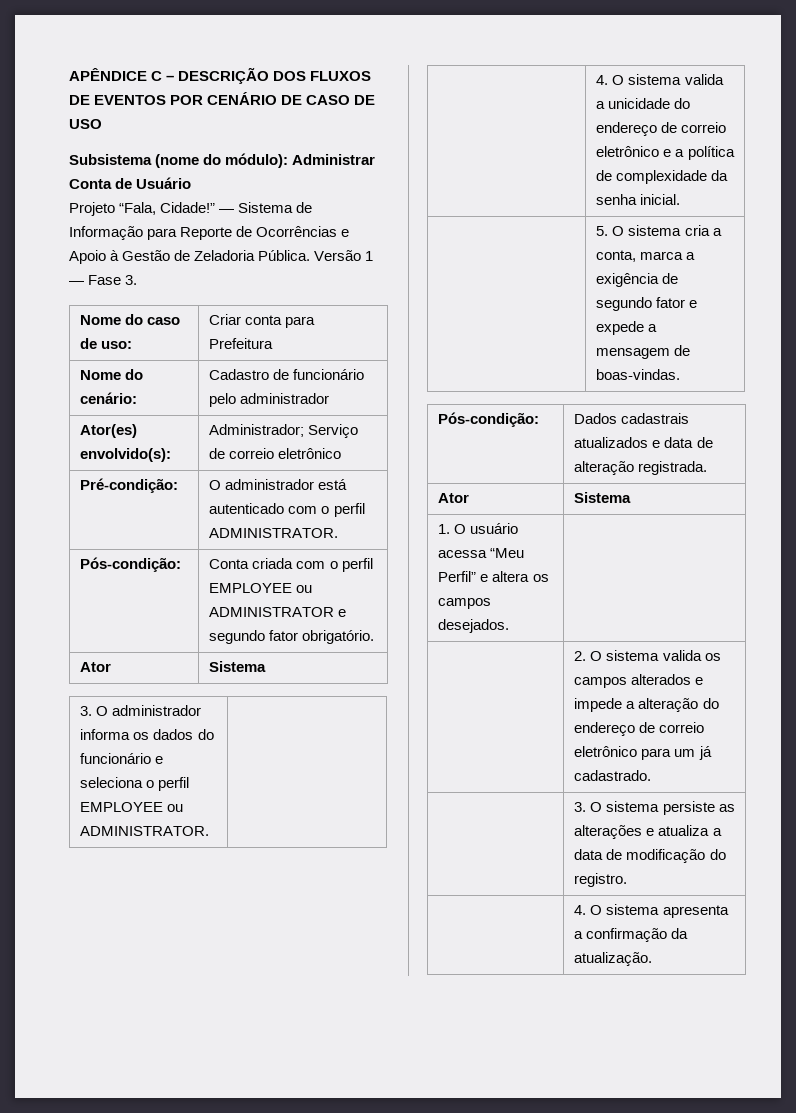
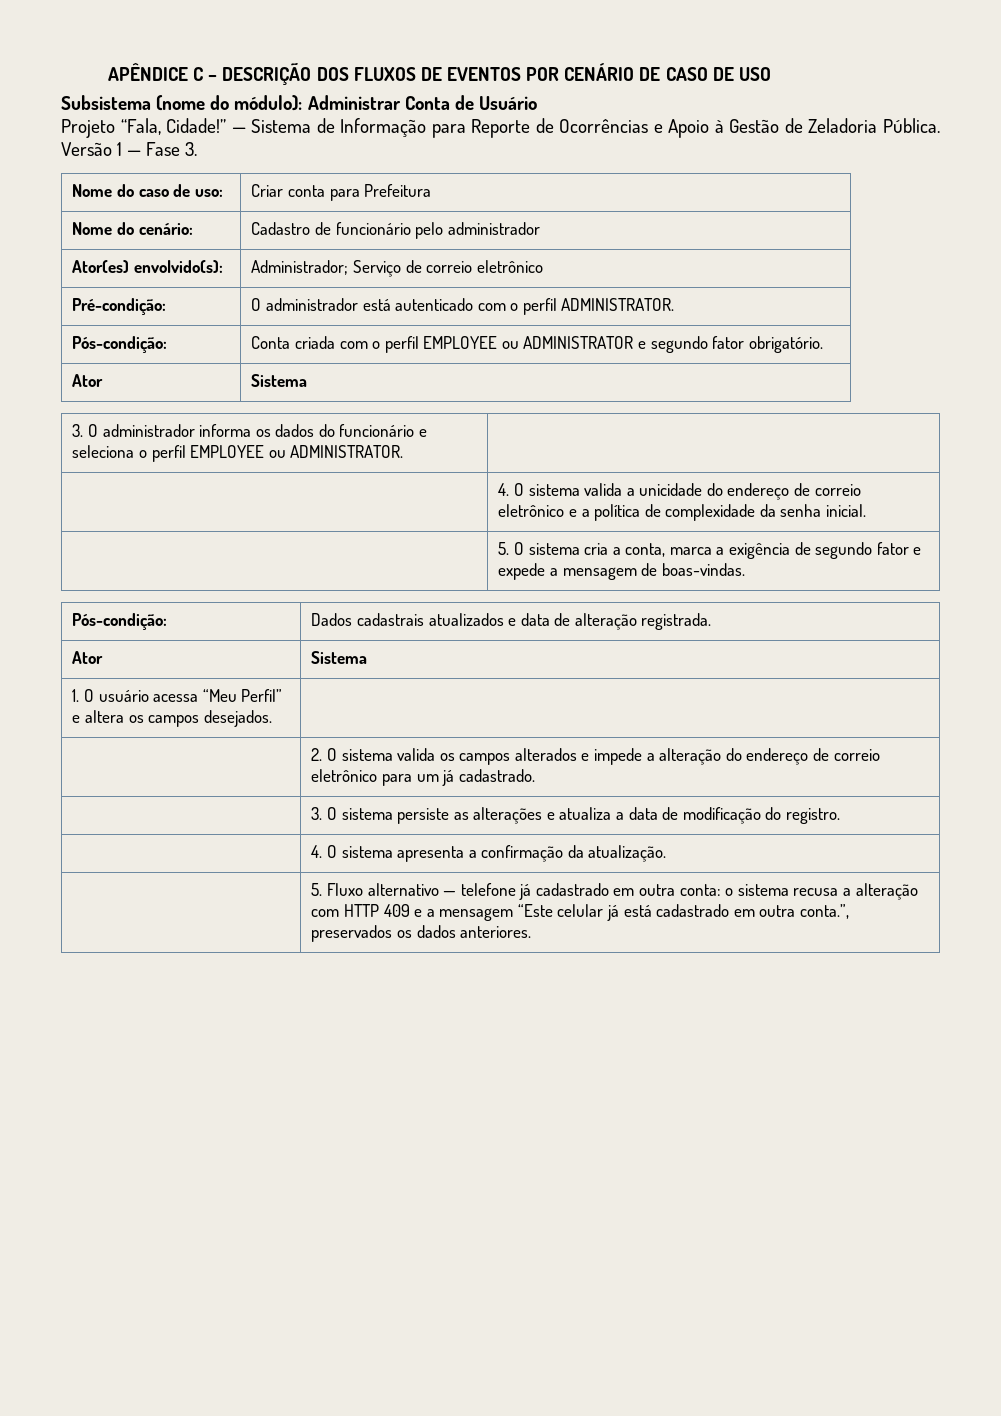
+ | 5. Fluxo alternativo — telefone já cadastrado em outra conta: o sistema recusa a alteração com HTTP 409 e a mensagem “Este celular já está cadastrado em outra conta.”, preservados os dados anteriores.

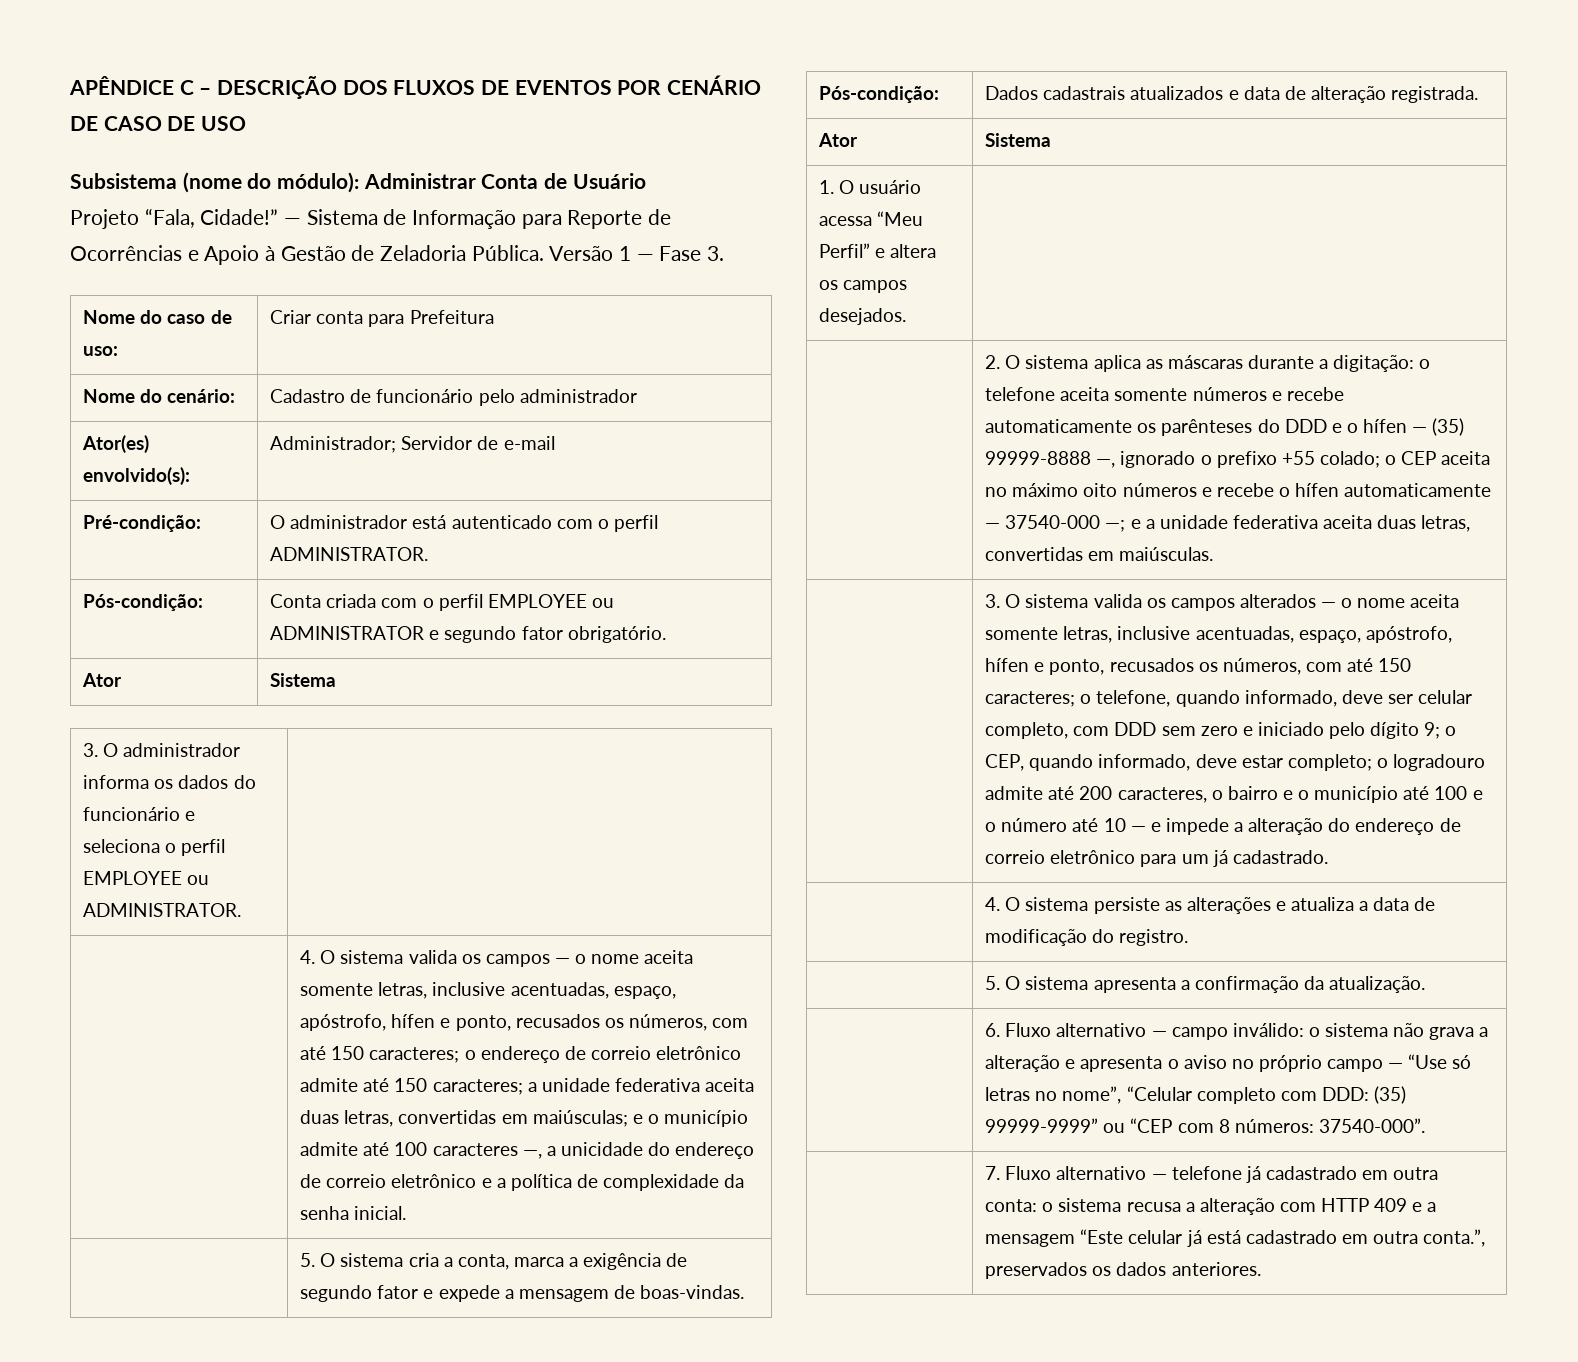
- Ator(es) envolvido(s): | Administrador; Serviço de correio eletrônico
+ Ator(es) envolvido(s): | Administrador; Servidor de e-mail
- 4. O sistema valida a unicidade do endereço de correio eletrônico e a política de complexidade da senha inicial.
+ 4. O sistema valida os campos — o nome aceita somente letras, inclusive acentuadas, espaço, apóstrofo, hífen e ponto, recusados os números, com até 150 caracteres; o endereço de correio eletrônico admite até 150 caracteres; a unidade federativa aceita duas letras, convertidas em maiúsculas; e o município admite até 100 caracteres —, a unicidade do endereço de correio eletrônico e a política de complexidade da senha inicial.
- 2. O sistema valida os campos alterados e impede a alteração do endereço de correio eletrônico para um já cadastrado.
+ 2. O sistema aplica as máscaras durante a digitação: o telefone aceita somente números e recebe automaticamente os parênteses do DDD e o hífen — (35) 99999-8888 —, ignorado o prefixo +55 colado; o CEP aceita no máximo oito números e recebe o hífen automaticamente — 37540-000 —; e a unidade federativa aceita duas letras, convertidas em maiúsculas.
+ | 3. O sistema valida os campos alterados — o nome aceita somente letras, inclusive acentuadas, espaço, apóstrofo, hífen e ponto, recusados os números, com até 150 caracteres; o telefone, quando informado, deve ser celular completo, com DDD sem zero e iniciado pelo dígito 9; o CEP, quando informado, deve estar completo; o logradouro admite até 200 caracteres, o bairro e o município até 100 e o número até 10 — e impede a alteração do endereço de correio eletrônico para um já cadastrado.
- | 3. O sistema persiste as alterações e atualiza a data de modificação do registro.
+ | 4. O sistema persiste as alterações e atualiza a data de modificação do registro.
- | 4. O sistema apresenta a confirmação da atualização.
+ | 5. O sistema apresenta a confirmação da atualização.
- | 5. Fluxo alternativo — telefone já cadastrado em outra conta: o sistema recusa a alteração com HTTP 409 e a mensagem “Este celular já está cadastrado em outra conta.”, preservados os dados anteriores.
+ | 6. Fluxo alternativo — campo inválido: o sistema não grava a alteração e apresenta o aviso no próprio campo — “Use só letras no nome”, “Celular completo com DDD: (35) 99999-9999” ou “CEP com 8 números: 37540-000”.
+ | 7. Fluxo alternativo — telefone já cadastrado em outra conta: o sistema recusa a alteração com HTTP 409 e a mensagem “Este celular já está cadastrado em outra conta.”, preservados os dados anteriores.

